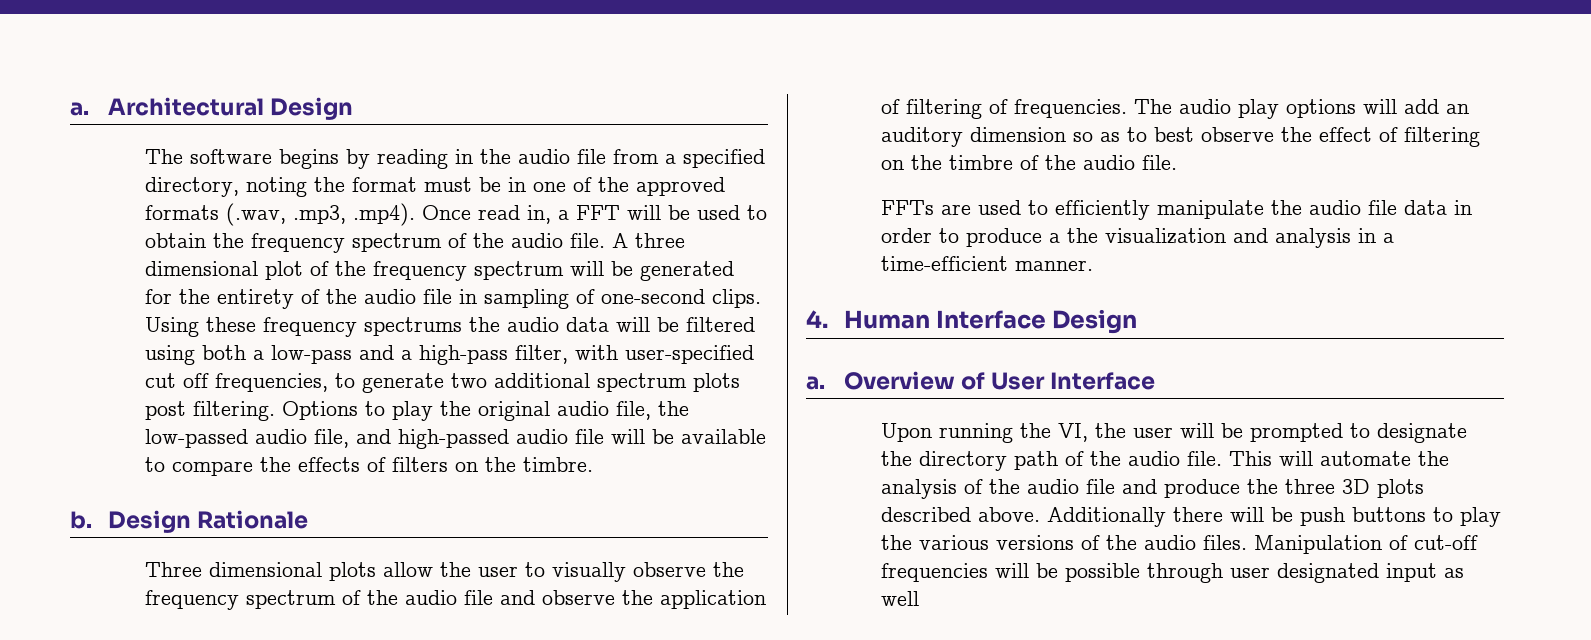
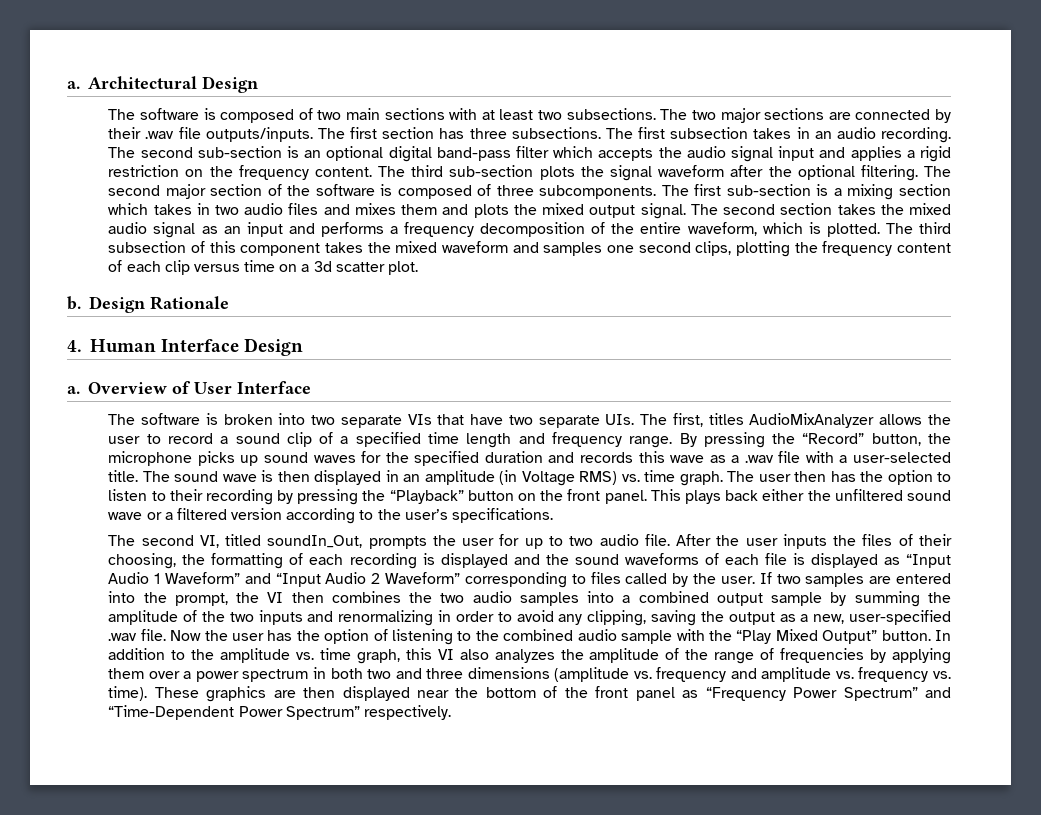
- The software begins by reading in the audio file from a specified directory, noting the format must be in one of the approved formats (.wav, .mp3, .mp4). Once read in, a FFT will be used to obtain the frequency spectrum of the audio file. A three dimensional plot of the frequency spectrum will be generated for the entirety of the audio file in sampling of one-second clips. Using these frequency spectrums the audio data will be filtered using both a low-pass and a high-pass filter, with user-specified cut off frequencies, to generate two additional spectrum plots post filtering. Options to play the original audio file, the low-passed audio file, and high-passed audio file will be available to compare the effects of filters on the timbre.
+ The software is composed of two main sections with at least two subsections. The two major sections are connected by their .wav file outputs/inputs. The first section has three subsections. The first subsection takes in an audio recording. The second sub-section is an optional digital band-pass filter which accepts the audio signal input and applies a rigid restriction on the frequency content. The third sub-section plots the signal waveform after the optional filtering. The second major section of the software is composed of three subcomponents. The first sub-section is a mixing section which takes in two audio files and mixes them and plots the mixed output signal. The second section takes the mixed audio signal as an input and performs a frequency decomposition of the entire waveform, which is plotted. The third subsection of this component takes the mixed waveform and samples one second clips, plotting the frequency content of each clip versus time on a 3d scatter plot.
  b. Design Rationale
- Three dimensional plots allow the user to visually observe the frequency spectrum of the audio file and observe the application of filtering of frequencies. The audio play options will add an auditory dimension so as to best observe the effect of filtering on the timbre of the audio file.
- FFTs are used to efficiently manipulate the audio file data in order to produce a the visualization and analysis in a time-efficient manner.
- Upon running the VI, the user will be prompted to designate the directory path of the audio file. This will automate the analysis of the audio file and produce the three 3D plots described above. Additionally there will be push buttons to play the various versions of the audio files. Manipulation of cut-off frequencies will be possible through user designated input as well
+ The software is broken into two separate VIs that have two separate UIs. The first, titles AudioMixAnalyzer allows the user to record a sound clip of a specified time length and frequency range. By pressing the “Record” button, the microphone picks up sound waves for the specified duration and records this wave as a .wav file with a user-selected title. The sound wave is then displayed in an amplitude (in Voltage RMS) vs. time graph. The user then has the option to listen to their recording by pressing the “Playback” button on the front panel. This plays back either the unfiltered sound wave or a filtered version according to the user’s specifications.
+ The second VI, titled soundIn_Out, prompts the user for up to two audio file. After the user inputs the files of their choosing, the formatting of each recording is displayed and the sound waveforms of each file is displayed as “Input Audio 1 Waveform” and “Input Audio 2 Waveform” corresponding to files called by the user. If two samples are entered into the prompt, the VI then combines the two audio samples into a combined output sample by summing the amplitude of the two inputs and renormalizing in order to avoid any clipping, saving the output as a new, user-specified .wav file. Now the user has the option of listening to the combined audio sample with the “Play Mixed Output” button. In addition to the amplitude vs. time graph, this VI also analyzes the amplitude of the range of frequencies by applying them over a power spectrum in both two and three dimensions (amplitude vs. frequency and amplitude vs. frequency vs. time). These graphics are then displayed near the bottom of the front panel as “Frequency Power Spectrum” and “Time-Dependent Power Spectrum” respectively.

